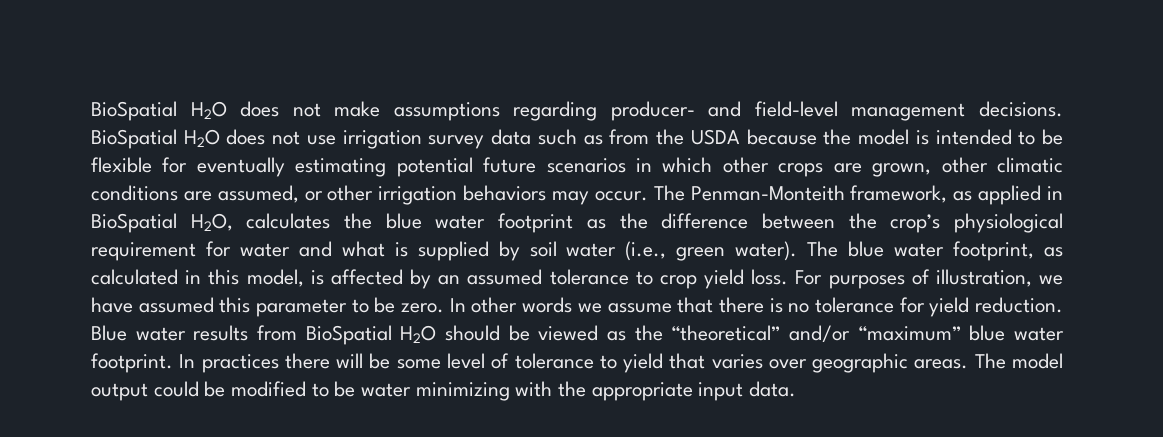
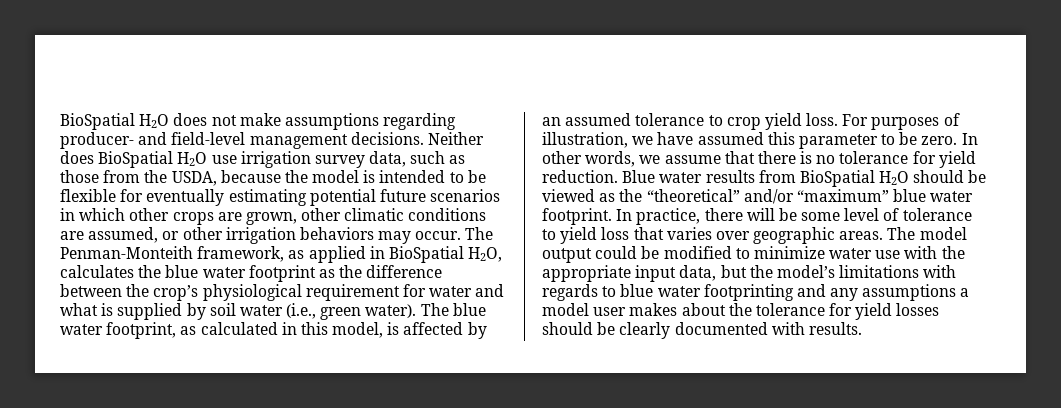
- BioSpatial H2O does not use irrigation survey data such as from the USDA because the model is intended to be flexible for eventually estimating potential future scenarios in which other crops are grown, other climatic conditions are assumed, or other irrigation behaviors may occur.
+ Neither does BioSpatial H2O use irrigation survey data, such as those from the USDA, because the model is intended to be flexible for eventually estimating potential future scenarios in which other crops are grown, other climatic conditions are assumed, or other irrigation behaviors may occur.
- In other words we assume that there is no tolerance for yield reduction.
+ In other words, we assume that there is no tolerance for yield reduction.
- In practices there will be some level of tolerance to yield that varies over geographic areas.
+ In practice, there will be some level of tolerance to yield loss that varies over geographic areas.
- The model output could be modified to be water minimizing with the appropriate input data.
+ The model output could be modified to minimize water use with the appropriate input data, but the model’s limitations with regards to blue water footprinting and any assumptions a model user makes about the tolerance for yield losses should be clearly documented with results.

